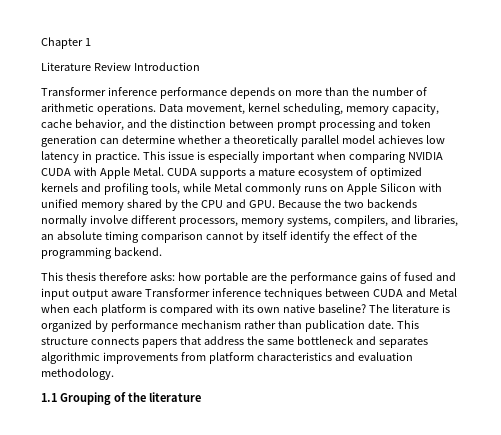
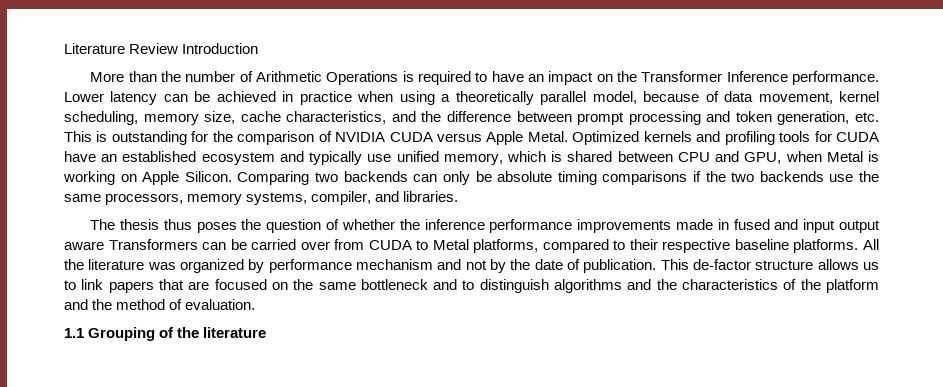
- Chapter 1
- Transformer inference performance depends on more than the number of arithmetic operations. Data movement, kernel scheduling, memory capacity, cache behavior, and the distinction between prompt processing and token generation can determine whether a theoretically parallel model achieves low latency in practice. This issue is especially important when comparing NVIDIA CUDA with Apple Metal.
+ More than the number of Arithmetic Operations is required to have an impact on the Transformer Inference performance. Lower latency can be achieved in practice when using a theoretically parallel model, because of data movement, kernel scheduling, memory size, cache characteristics, and the difference between prompt processing and token generation, etc. This is outstanding for the comparison of NVIDIA CUDA versus Apple Metal.
- CUDA supports a mature ecosystem of optimized kernels and profiling tools, while Metal commonly runs on Apple Silicon with unified memory shared by the CPU and GPU. Because the two backends normally involve different processors, memory systems, compilers, and libraries, an absolute timing comparison cannot by itself identify the effect of the programming backend.
- This thesis therefore asks: how portable are the performance gains of fused and input output aware Transformer inference techniques between CUDA and Metal when each platform is compared with its own native baseline? The literature is organized by performance mechanism rather than publication date. This structure connects papers that address the same bottleneck and separates algorithmic improvements from platform characteristics and evaluation methodology.
+ Optimized kernels and profiling tools for CUDA have an established ecosystem and typically use unified memory, which is shared between CPU and GPU, when Metal is working on Apple Silicon. Comparing two backends can only be absolute timing comparisons if the two backends use the same processors, memory systems, compiler, and libraries.
+ The thesis thus poses the question of whether the inference performance improvements made in fused and input output aware Transformers can be carried over from CUDA to Metal platforms, compared to their respective baseline platforms. All the literature was organized by performance mechanism and not by the date of publication. This de-factor structure allows us to link papers that are focused on the same bottleneck and to distinguish algorithms and the characteristics of the platform and the method of evaluation.

